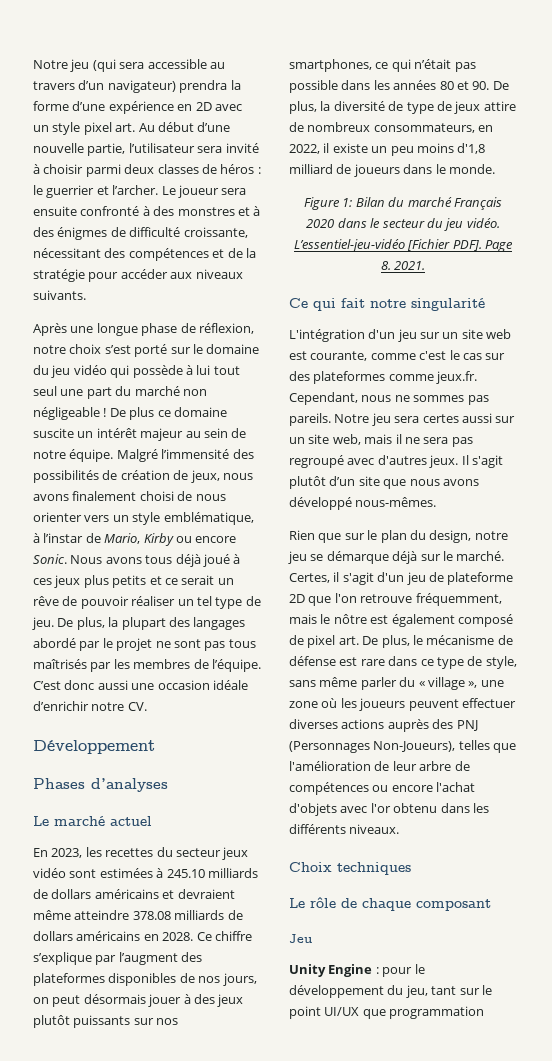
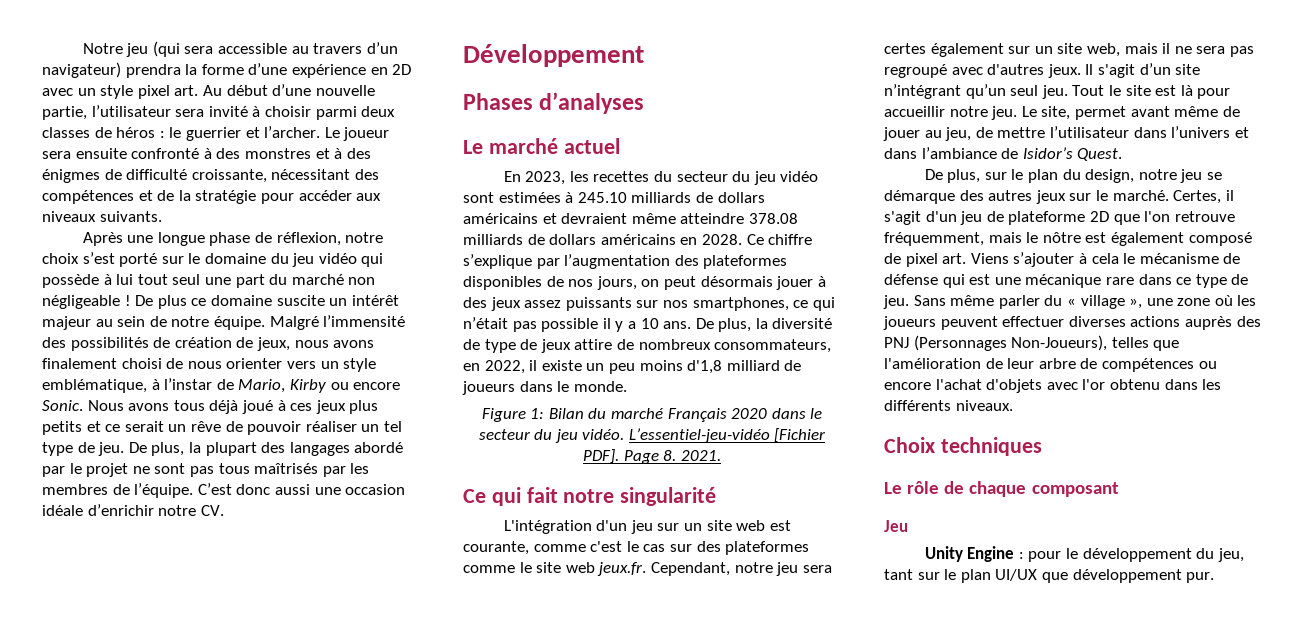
- En 2023, les recettes du secteur jeux vidéo sont estimées à 245.10 milliards de dollars américains et devraient même atteindre 378.08 milliards de dollars américains en 2028.
+ En 2023, les recettes du secteur du jeu vidéo sont estimées à 245.10 milliards de dollars américains et devraient même atteindre 378.08 milliards de dollars américains en 2028.
- Ce chiffre s’explique par l’augment des plateformes disponibles de nos jours, on peut désormais jouer à des jeux plutôt puissants sur nos smartphones, ce qui n’était pas possible dans les années 80 et 90. De plus, la diversité de type de jeux attire de nombreux consommateurs, en 2022, il existe un peu moins d'1,8 milliard de joueurs dans le monde.
+ Ce chiffre s’explique par l’augmentation des plateformes disponibles de nos jours, on peut désormais jouer à des jeux assez puissants sur nos smartphones, ce qui n’était pas possible il y a 10 ans. De plus, la diversité de type de jeux attire de nombreux consommateurs, en 2022, il existe un peu moins d'1,8 milliard de joueurs dans le monde.
- L'intégration d'un jeu sur un site web est courante, comme c'est le cas sur des plateformes comme jeux.fr. Cependant, nous ne sommes pas pareils. Notre jeu sera certes aussi sur un site web, mais il ne sera pas regroupé avec d'autres jeux.
+ L'intégration d'un jeu sur un site web est courante, comme c'est le cas sur des plateformes comme le site web jeux.fr. Cependant, notre jeu sera certes également sur un site web, mais il ne sera pas regroupé avec d'autres jeux.
- Il s'agit plutôt d’un site que nous avons développé nous-mêmes.
- Rien que sur le plan du design, notre jeu se démarque déjà sur le marché.
+ Il s'agit d’un site n’intégrant qu’un seul jeu. Tout le site est là pour accueillir notre jeu. Le site, permet avant même de jouer au jeu, de mettre l’utilisateur dans l’univers et dans l’ambiance de Isidor’s Quest.
+ De plus, sur le plan du design, notre jeu se démarque des autres jeux sur le marché.
- Certes, il s'agit d'un jeu de plateforme 2D que l'on retrouve fréquemment, mais le nôtre est également composé de pixel art. De plus, le mécanisme de défense est rare dans ce type de style, sans même parler du « village », une zone où les joueurs peuvent effectuer diverses actions auprès des PNJ (Personnages Non-Joueurs), telles que l'amélioration de leur arbre de compétences ou encore l'achat d'objets avec l'or obtenu dans les différents niveaux.
+ Certes, il s'agit d'un jeu de plateforme 2D que l'on retrouve fréquemment, mais le nôtre est également composé de pixel art. Viens s’ajouter à cela le mécanisme de défense qui est une mécanique rare dans ce type de jeu. Sans même parler du « village », une zone où les joueurs peuvent effectuer diverses actions auprès des PNJ (Personnages Non-Joueurs), telles que l'amélioration de leur arbre de compétences ou encore l'achat d'objets avec l'or obtenu dans les différents niveaux.
- Unity Engine : pour le développement du jeu, tant sur le point UI/UX que programmation
+ Unity Engine : pour le développement du jeu, tant sur le plan UI/UX que développement pur.

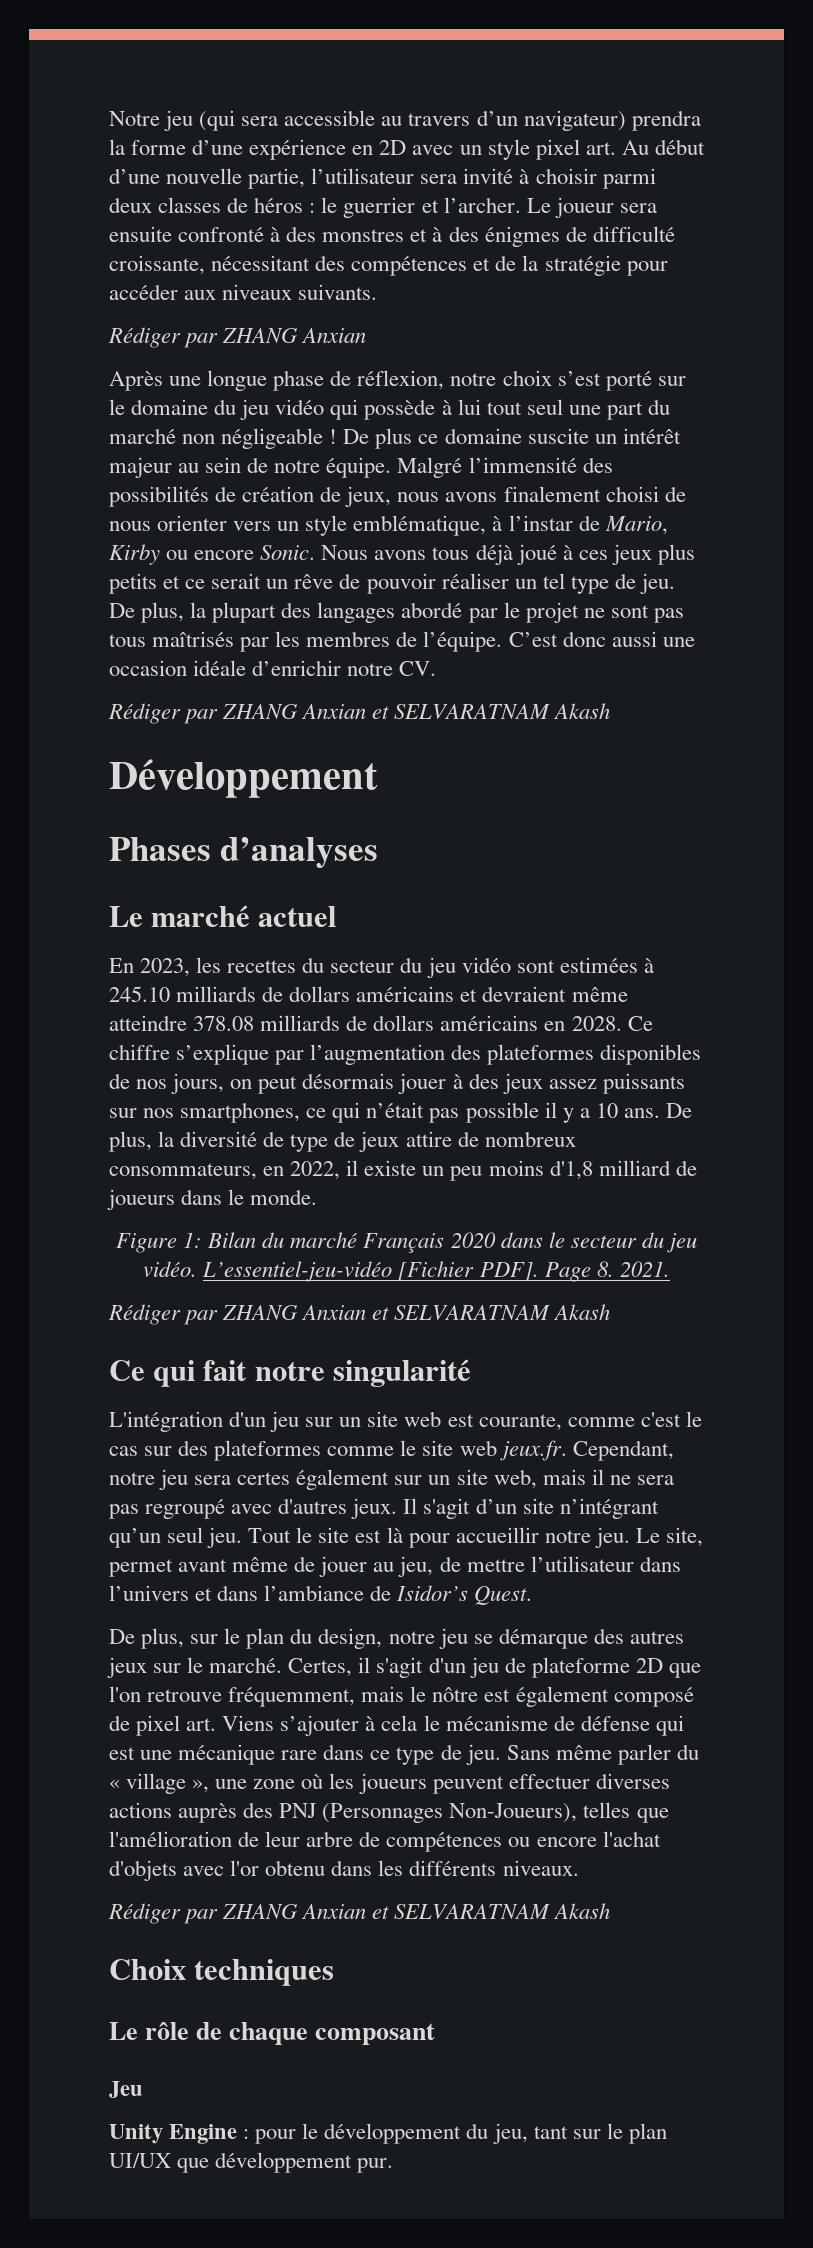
  Le joueur sera ensuite confronté à des monstres et à des énigmes de difficulté croissante, nécessitant des compétences et de la stratégie pour accéder aux niveaux suivants.
+ Rédiger par ZHANG Anxian
  C’est donc aussi une occasion idéale d’enrichir notre CV.
+ Rédiger par ZHANG Anxian et SELVARATNAM Akash
  Page 8. 2021.
+ Rédiger par ZHANG Anxian et SELVARATNAM Akash
  Sans même parler du « village », une zone où les joueurs peuvent effectuer diverses actions auprès des PNJ (Personnages Non-Joueurs), telles que l'amélioration de leur arbre de compétences ou encore l'achat d'objets avec l'or obtenu dans les différents niveaux.
+ Rédiger par ZHANG Anxian et SELVARATNAM Akash

